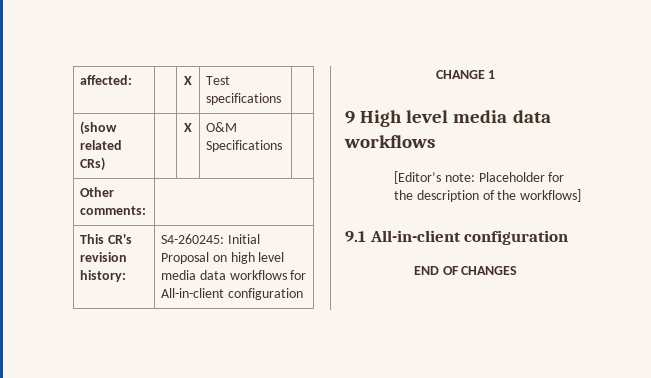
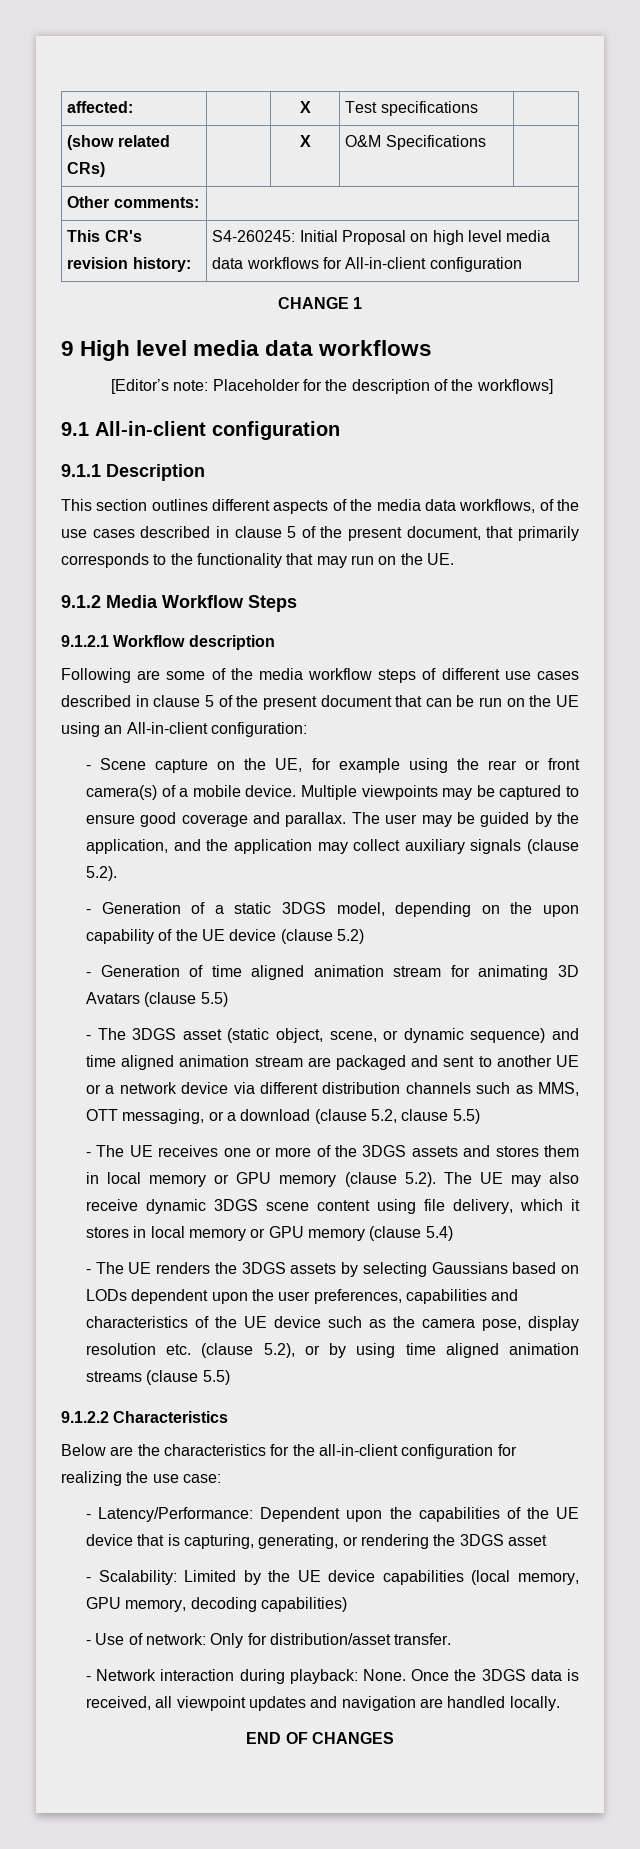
+ 9.1.1 Description
+ This section outlines different aspects of the media data workflows, of the use cases described in clause 5 of the present document, that primarily corresponds to the functionality that may run on the UE.
+ 9.1.2 Media Workflow Steps
+ 9.1.2.1 Workflow description
+ Following are some of the media workflow steps of different use cases described in clause 5 of the present document that can be run on the UE using an All-in-client configuration:
+ - Scene capture on the UE, for example using the rear or front camera(s) of a mobile device. Multiple viewpoints may be captured to ensure good coverage and parallax. The user may be guided by the application, and the application may collect auxiliary signals (clause 5.2).
+ - Generation of a static 3DGS model, depending on the upon capability of the UE device (clause 5.2)
+ - Generation of time aligned animation stream for animating 3D Avatars (clause 5.5)
+ - The 3DGS asset (static object, scene, or dynamic sequence) and time aligned animation stream are packaged and sent to another UE or a network device via different distribution channels such as MMS, OTT messaging, or a download (clause 5.2, clause 5.5)
+ - The UE receives one or more of the 3DGS assets and stores them in local memory or GPU memory (clause 5.2). The UE may also receive dynamic 3DGS scene content using file delivery, which it stores in local memory or GPU memory (clause 5.4)
+ - The UE renders the 3DGS assets by selecting Gaussians based on LODs dependent upon the user preferences, capabilities and characteristics of the UE device such as the camera pose, display resolution etc. (clause 5.2), or by using time aligned animation streams (clause 5.5)
+ 9.1.2.2 Characteristics
+ Below are the characteristics for the all-in-client configuration for realizing the use case:
+ - Latency/Performance: Dependent upon the capabilities of the UE device that is capturing, generating, or rendering the 3DGS asset
+ - Scalability: Limited by the UE device capabilities (local memory, GPU memory, decoding capabilities)
+ - Use of network: Only for distribution/asset transfer.
+ - Network interaction during playback: None. Once the 3DGS data is received, all viewpoint updates and navigation are handled locally.

